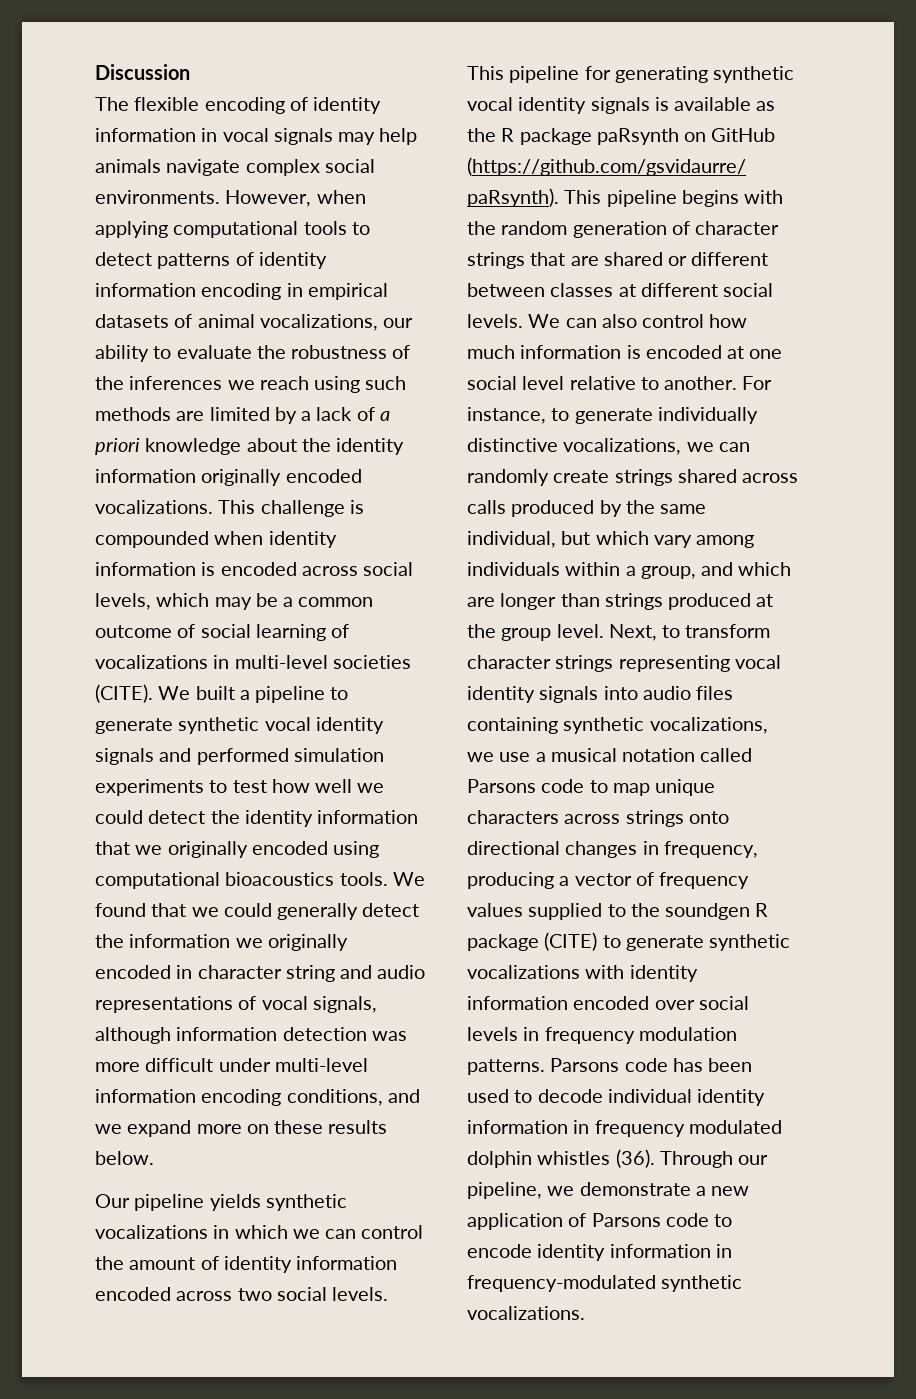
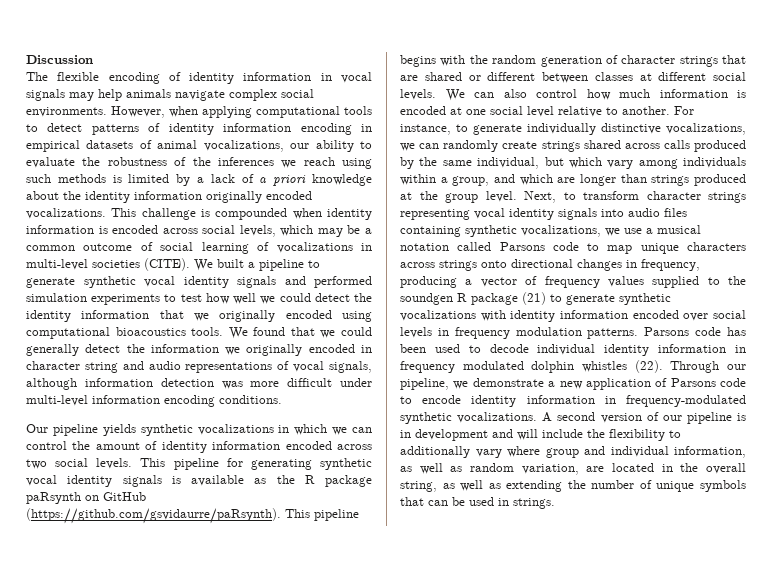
- However, when applying computational tools to detect patterns of identity information encoding in empirical datasets of animal vocalizations, our ability to evaluate the robustness of the inferences we reach using such methods are limited by a lack of a priori knowledge about the identity information originally encoded vocalizations.
+ However, when applying computational tools to detect patterns of identity information encoding in empirical datasets of animal vocalizations, our ability to evaluate the robustness of the inferences we reach using such methods is limited by a lack of a priori knowledge about the identity information originally encoded vocalizations.
- We found that we could generally detect the information we originally encoded in character string and audio representations of vocal signals, although information detection was more difficult under multi-level information encoding conditions, and we expand more on these results below.
+ We found that we could generally detect the information we originally encoded in character string and audio representations of vocal signals, although information detection was more difficult under multi-level information encoding conditions.
- Next, to transform character strings representing vocal identity signals into audio files containing synthetic vocalizations, we use a musical notation called Parsons code to map unique characters across strings onto directional changes in frequency, producing a vector of frequency values supplied to the soundgen R package (CITE) to generate synthetic vocalizations with identity information encoded over social levels in frequency modulation patterns.
+ Next, to transform character strings representing vocal identity signals into audio files containing synthetic vocalizations, we use a musical notation called Parsons code to map unique characters across strings onto directional changes in frequency, producing a vector of frequency values supplied to the soundgen R package (21) to generate synthetic vocalizations with identity information encoded over social levels in frequency modulation patterns.
- Parsons code has been used to decode individual identity information in frequency modulated dolphin whistles (36).
+ Parsons code has been used to decode individual identity information in frequency modulated dolphin whistles (22).
+ A second version of our pipeline is in development and will include the flexibility to additionally vary where group and individual information, as well as random variation, are located in the overall string, as well as extending the number of unique symbols that can be used in strings.

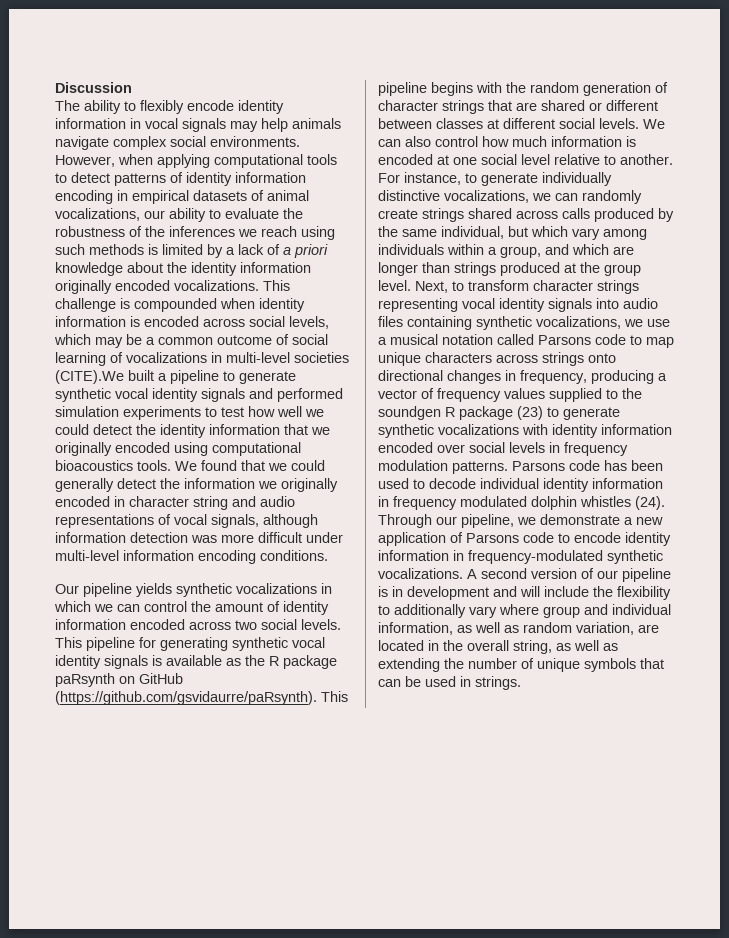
- The flexible encoding of identity information in vocal signals may help animals navigate complex social environments.
+ The ability to flexibly encode identity information in vocal signals may help animals navigate complex social environments.
- This challenge is compounded when identity information is encoded across social levels, which may be a common outcome of social learning of vocalizations in multi-level societies (CITE). We built a pipeline to generate synthetic vocal identity signals and performed simulation experiments to test how well we could detect the identity information that we originally encoded using computational bioacoustics tools.
+ This challenge is compounded when identity information is encoded across social levels, which may be a common outcome of social learning of vocalizations in multi-level societies (CITE).We built a pipeline to generate synthetic vocal identity signals and performed simulation experiments to test how well we could detect the identity information that we originally encoded using computational bioacoustics tools.
- Next, to transform character strings representing vocal identity signals into audio files containing synthetic vocalizations, we use a musical notation called Parsons code to map unique characters across strings onto directional changes in frequency, producing a vector of frequency values supplied to the soundgen R package (21) to generate synthetic vocalizations with identity information encoded over social levels in frequency modulation patterns.
+ Next, to transform character strings representing vocal identity signals into audio files containing synthetic vocalizations, we use a musical notation called Parsons code to map unique characters across strings onto directional changes in frequency, producing a vector of frequency values supplied to the soundgen R package (23) to generate synthetic vocalizations with identity information encoded over social levels in frequency modulation patterns.
- Parsons code has been used to decode individual identity information in frequency modulated dolphin whistles (22).
+ Parsons code has been used to decode individual identity information in frequency modulated dolphin whistles (24).

